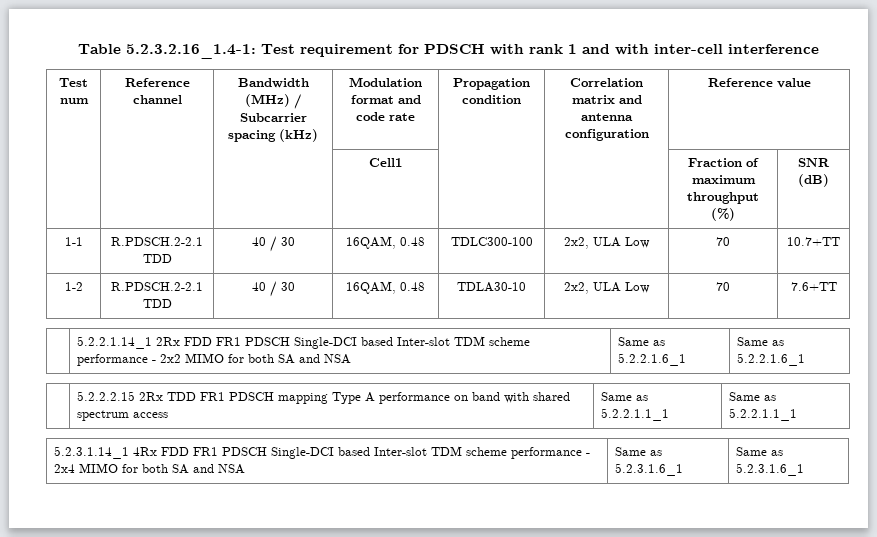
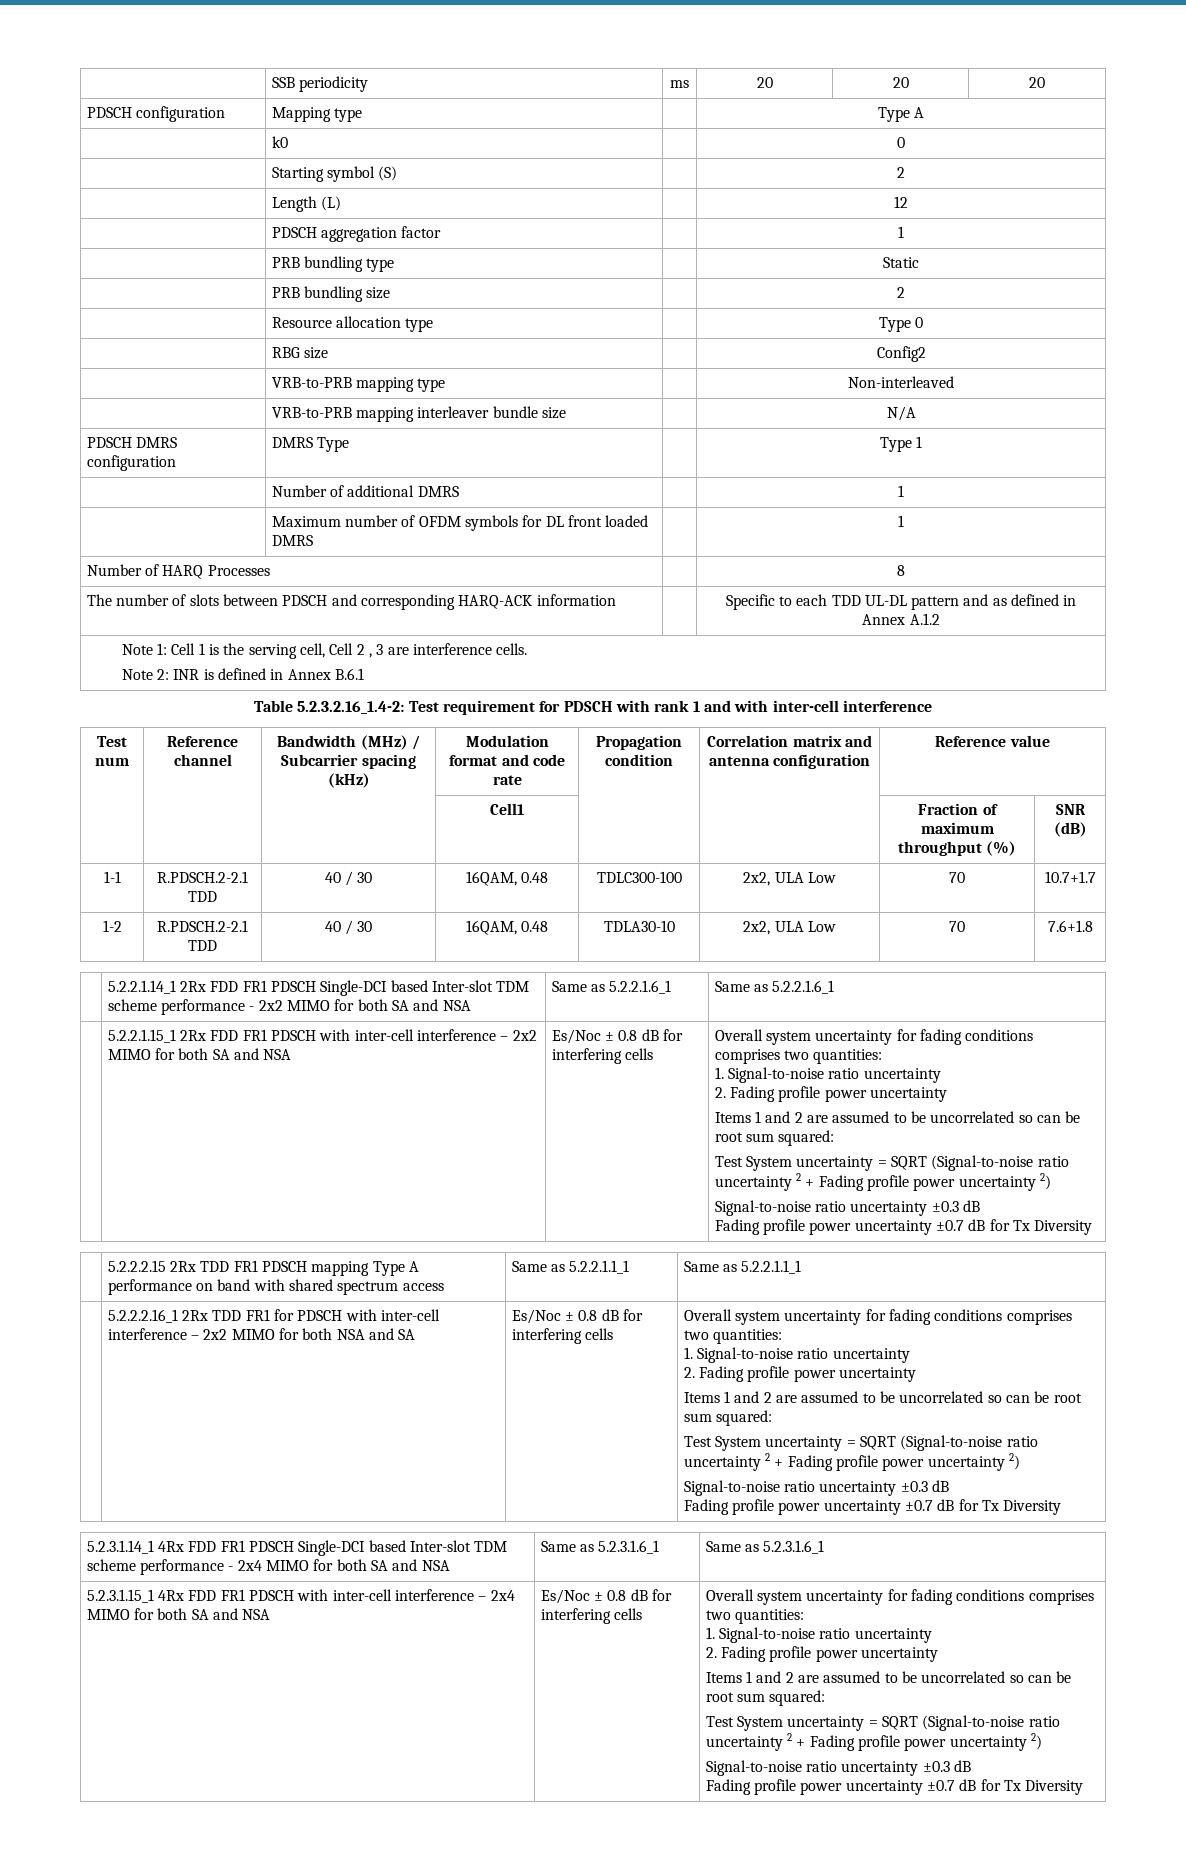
- Table 5.2.3.2.16_1.4-1: Test requirement for PDSCH with rank 1 and with inter-cell interference
+ | SSB periodicity | ms | 20 | 20 | 20
+ PDSCH configuration | Mapping type | | Type A
+ | k0 | | 0
+ | Starting symbol (S) | | 2
+ | Length (L) | | 12
+ | PDSCH aggregation factor | | 1
+ | PRB bundling type | | Static
+ | PRB bundling size | | 2
+ | Resource allocation type | | Type 0
+ | RBG size | | Config2
+ | VRB-to-PRB mapping type | | Non-interleaved
+ | VRB-to-PRB mapping interleaver bundle size | | N/A
+ PDSCH DMRS configuration | DMRS Type | | Type 1
+ | Number of additional DMRS | | 1
+ | Maximum number of OFDM symbols for DL front loaded DMRS | | 1
+ Number of HARQ Processes | | 8
+ The number of slots between PDSCH and corresponding HARQ-ACK information | | Specific to each TDD UL-DL pattern and as defined in Annex A.1.2
+ Note 1: Cell 1 is the serving cell, Cell 2 , 3 are interference cells.
+ Note 2: INR is defined in Annex B.6.1
+ Table 5.2.3.2.16_1.4-2: Test requirement for PDSCH with rank 1 and with inter-cell interference
- 1-1 | R.PDSCH.2-2.1 TDD | 40 / 30 | 16QAM, 0.48 | TDLC300-100 | 2x2, ULA Low | 70 | 10.7+TT
+ 1-1 | R.PDSCH.2-2.1 TDD | 40 / 30 | 16QAM, 0.48 | TDLC300-100 | 2x2, ULA Low | 70 | 10.7+1.7
- 1-2 | R.PDSCH.2-2.1 TDD | 40 / 30 | 16QAM, 0.48 | TDLA30-10 | 2x2, ULA Low | 70 | 7.6+TT
+ 1-2 | R.PDSCH.2-2.1 TDD | 40 / 30 | 16QAM, 0.48 | TDLA30-10 | 2x2, ULA Low | 70 | 7.6+1.8
+ 5.2.2.1.15_1 2Rx FDD FR1 PDSCH with inter-cell interference – 2x2 MIMO for both SA and NSA | Es/Noc ± 0.8 dB for interfering cells | Overall system uncertainty for fading conditions comprises two quantities:
+ 1. Signal-to-noise ratio uncertainty
+ 2. Fading profile power uncertainty
+ Items 1 and 2 are assumed to be uncorrelated so can be root sum squared:
+ Test System uncertainty = SQRT (Signal-to-noise ratio uncertainty 2 + Fading profile power uncertainty 2)
+ Signal-to-noise ratio uncertainty ±0.3 dB
+ Fading profile power uncertainty ±0.7 dB for Tx Diversity
+ 5.2.2.2.16_1 2Rx TDD FR1 for PDSCH with inter-cell interference – 2x2 MIMO for both NSA and SA | Es/Noc ± 0.8 dB for interfering cells | Overall system uncertainty for fading conditions comprises two quantities:
+ 1. Signal-to-noise ratio uncertainty
+ 2. Fading profile power uncertainty
+ Items 1 and 2 are assumed to be uncorrelated so can be root sum squared:
+ Test System uncertainty = SQRT (Signal-to-noise ratio uncertainty 2 + Fading profile power uncertainty 2)
+ Signal-to-noise ratio uncertainty ±0.3 dB
+ Fading profile power uncertainty ±0.7 dB for Tx Diversity
+ 5.2.3.1.15_1 4Rx FDD FR1 PDSCH with inter-cell interference – 2x4 MIMO for both SA and NSA | Es/Noc ± 0.8 dB for interfering cells | Overall system uncertainty for fading conditions comprises two quantities:
+ 1. Signal-to-noise ratio uncertainty
+ 2. Fading profile power uncertainty
+ Items 1 and 2 are assumed to be uncorrelated so can be root sum squared:
+ Test System uncertainty = SQRT (Signal-to-noise ratio uncertainty 2 + Fading profile power uncertainty 2)
+ Signal-to-noise ratio uncertainty ±0.3 dB
+ Fading profile power uncertainty ±0.7 dB for Tx Diversity

